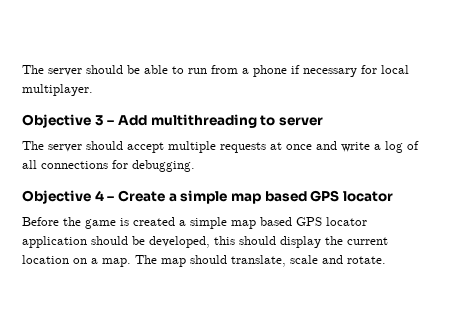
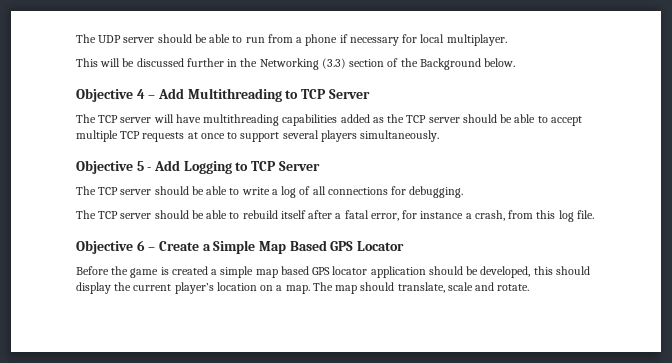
- The server should be able to run from a phone if necessary for local multiplayer.
+ The UDP server should be able to run from a phone if necessary for local multiplayer.
- Objective 3 – Add multithreading to server
- The server should accept multiple requests at once and write a log of all connections for debugging.
+ This will be discussed further in the Networking (3.3) section of the Background below.
+ Objective 4 – Add Multithreading to TCP Server
+ The TCP server will have multithreading capabilities added as the TCP server should be able to accept multiple TCP requests at once to support several players simultaneously.
+ Objective 5 - Add Logging to TCP Server
+ The TCP server should be able to write a log of all connections for debugging.
- Objective 4 – Create a simple map based GPS locator
+ The TCP server should be able to rebuild itself after a fatal error, for instance a crash, from this log file.
+ Objective 6 – Create a Simple Map Based GPS Locator
- Before the game is created a simple map based GPS locator application should be developed, this should display the current location on a map.
+ Before the game is created a simple map based GPS locator application should be developed, this should display the current player’s location on a map.

